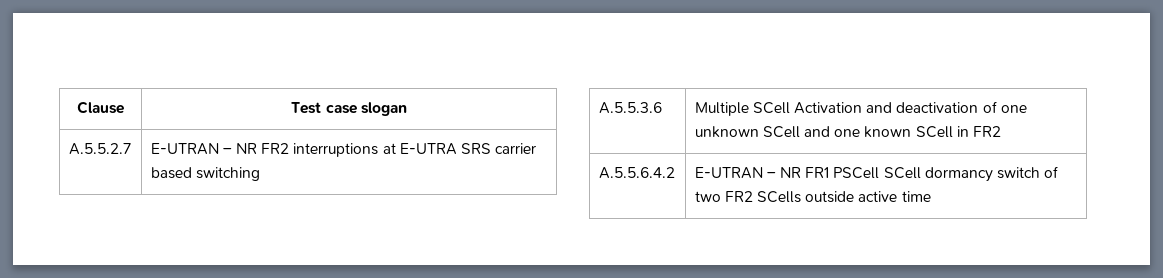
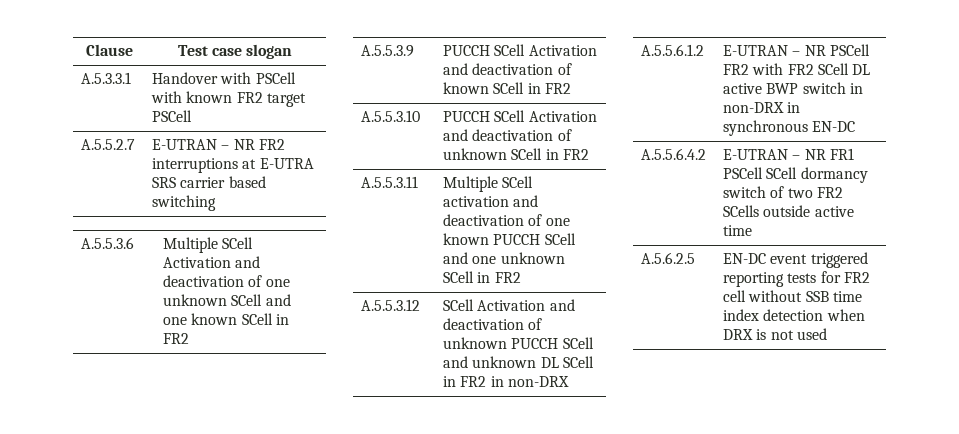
+ A.5.3.3.1 | Handover with PSCell with known FR2 target PSCell
+ A.5.5.3.9 | PUCCH SCell Activation and deactivation of known SCell in FR2
+ A.5.5.3.10 | PUCCH SCell Activation and deactivation of unknown SCell in FR2
+ A.5.5.3.11 | Multiple SCell activation and deactivation of one known PUCCH SCell and one unknown SCell in FR2
+ A.5.5.3.12 | SCell Activation and deactivation of unknown PUCCH SCell and unknown DL SCell in FR2 in non-DRX
+ A.5.5.6.1.2 | E-UTRAN – NR PSCell FR2 with FR2 SCell DL active BWP switch in non-DRX in synchronous EN-DC
+ A.5.6.2.5 | EN-DC event triggered reporting tests for FR2 cell without SSB time index detection when DRX is not used

